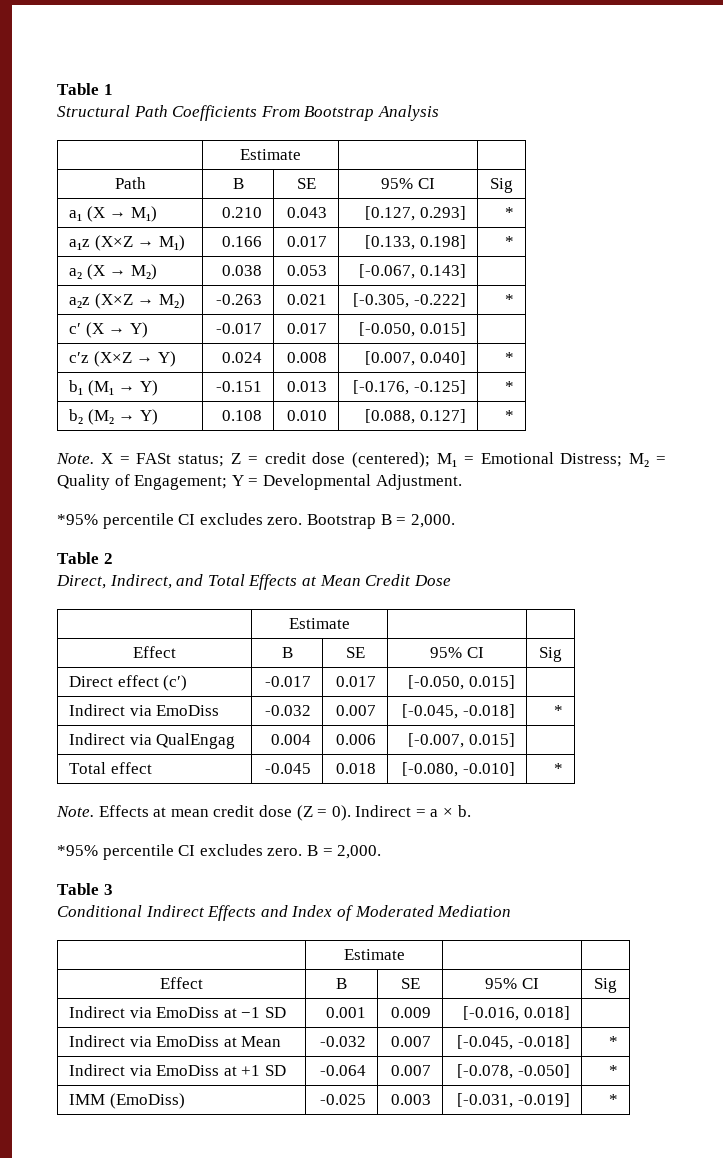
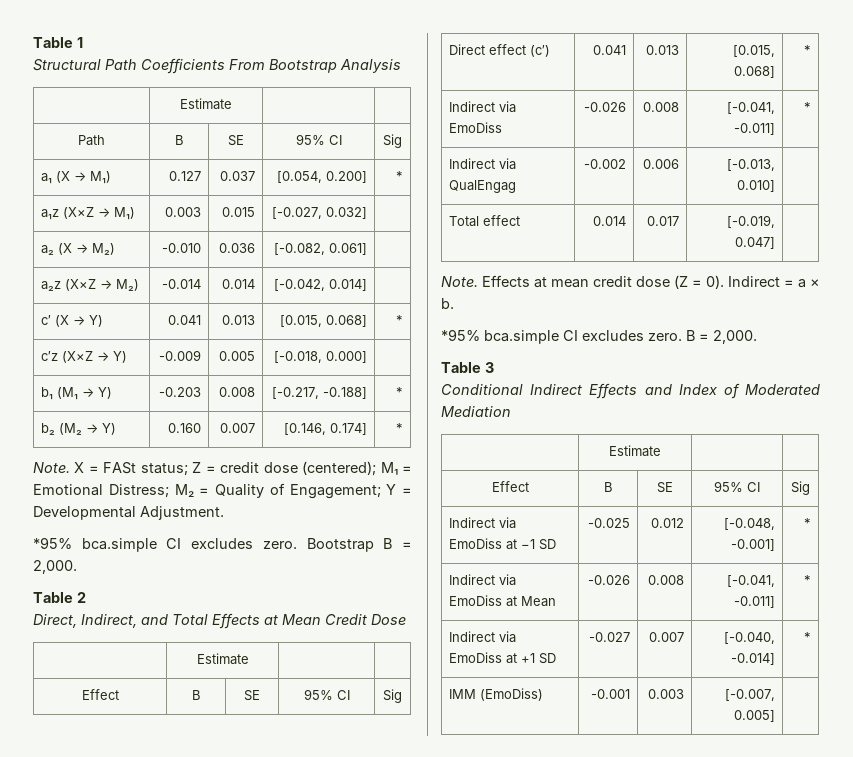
- a₁ (X → M₁) | 0.210 | 0.043 | [0.127, 0.293] | *
+ a₁ (X → M₁) | 0.127 | 0.037 | [0.054, 0.200] | *
- a₁z (X×Z → M₁) | 0.166 | 0.017 | [0.133, 0.198] | *
+ a₁z (X×Z → M₁) | 0.003 | 0.015 | [-0.027, 0.032] |
- a₂ (X → M₂) | 0.038 | 0.053 | [-0.067, 0.143] |
+ a₂ (X → M₂) | -0.010 | 0.036 | [-0.082, 0.061] |
- a₂z (X×Z → M₂) | -0.263 | 0.021 | [-0.305, -0.222] | *
+ a₂z (X×Z → M₂) | -0.014 | 0.014 | [-0.042, 0.014] |
- c′ (X → Y) | -0.017 | 0.017 | [-0.050, 0.015] |
+ c′ (X → Y) | 0.041 | 0.013 | [0.015, 0.068] | *
- c′z (X×Z → Y) | 0.024 | 0.008 | [0.007, 0.040] | *
+ c′z (X×Z → Y) | -0.009 | 0.005 | [-0.018, 0.000] |
- b₁ (M₁ → Y) | -0.151 | 0.013 | [-0.176, -0.125] | *
+ b₁ (M₁ → Y) | -0.203 | 0.008 | [-0.217, -0.188] | *
- b₂ (M₂ → Y) | 0.108 | 0.010 | [0.088, 0.127] | *
+ b₂ (M₂ → Y) | 0.160 | 0.007 | [0.146, 0.174] | *
  X = FASt status; Z = credit dose (centered); M₁ = Emotional Distress; M₂ = Quality of Engagement; Y = Developmental Adjustment.
- *95% percentile CI excludes zero.
+ *95% bca.simple CI excludes zero.
- Direct effect (c′) | -0.017 | 0.017 | [-0.050, 0.015] |
+ Direct effect (c′) | 0.041 | 0.013 | [0.015, 0.068] | *
- Indirect via EmoDiss | -0.032 | 0.007 | [-0.045, -0.018] | *
+ Indirect via EmoDiss | -0.026 | 0.008 | [-0.041, -0.011] | *
- Indirect via QualEngag | 0.004 | 0.006 | [-0.007, 0.015] |
+ Indirect via QualEngag | -0.002 | 0.006 | [-0.013, 0.010] |
- Total effect | -0.045 | 0.018 | [-0.080, -0.010] | *
+ Total effect | 0.014 | 0.017 | [-0.019, 0.047] |
  Indirect = a × b.
- *95% percentile CI excludes zero.
+ *95% bca.simple CI excludes zero.
- Indirect via EmoDiss at −1 SD | 0.001 | 0.009 | [-0.016, 0.018] |
+ Indirect via EmoDiss at −1 SD | -0.025 | 0.012 | [-0.048, -0.001] | *
- Indirect via EmoDiss at Mean | -0.032 | 0.007 | [-0.045, -0.018] | *
+ Indirect via EmoDiss at Mean | -0.026 | 0.008 | [-0.041, -0.011] | *
- Indirect via EmoDiss at +1 SD | -0.064 | 0.007 | [-0.078, -0.050] | *
+ Indirect via EmoDiss at +1 SD | -0.027 | 0.007 | [-0.040, -0.014] | *
- IMM (EmoDiss) | -0.025 | 0.003 | [-0.031, -0.019] | *
+ IMM (EmoDiss) | -0.001 | 0.003 | [-0.007, 0.005] |

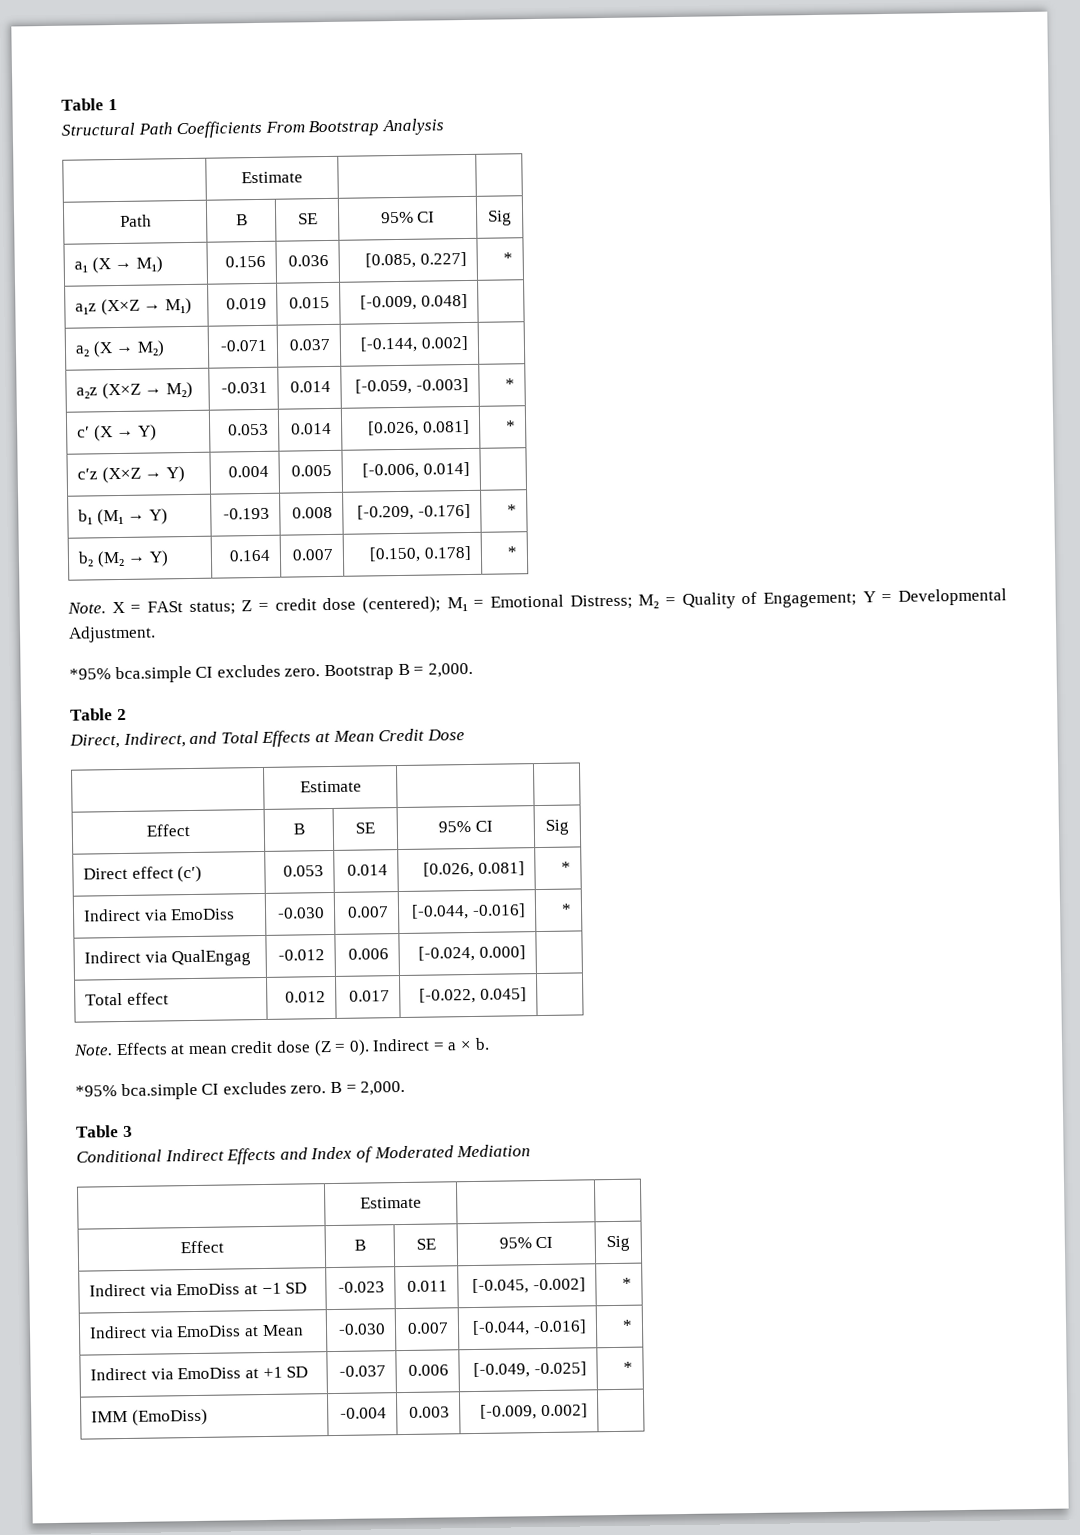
- a₁ (X → M₁) | 0.127 | 0.037 | [0.054, 0.200] | *
+ a₁ (X → M₁) | 0.156 | 0.036 | [0.085, 0.227] | *
- a₁z (X×Z → M₁) | 0.003 | 0.015 | [-0.027, 0.032] |
+ a₁z (X×Z → M₁) | 0.019 | 0.015 | [-0.009, 0.048] |
- a₂ (X → M₂) | -0.010 | 0.036 | [-0.082, 0.061] |
+ a₂ (X → M₂) | -0.071 | 0.037 | [-0.144, 0.002] |
- a₂z (X×Z → M₂) | -0.014 | 0.014 | [-0.042, 0.014] |
+ a₂z (X×Z → M₂) | -0.031 | 0.014 | [-0.059, -0.003] | *
- c′ (X → Y) | 0.041 | 0.013 | [0.015, 0.068] | *
+ c′ (X → Y) | 0.053 | 0.014 | [0.026, 0.081] | *
- c′z (X×Z → Y) | -0.009 | 0.005 | [-0.018, 0.000] |
+ c′z (X×Z → Y) | 0.004 | 0.005 | [-0.006, 0.014] |
- b₁ (M₁ → Y) | -0.203 | 0.008 | [-0.217, -0.188] | *
+ b₁ (M₁ → Y) | -0.193 | 0.008 | [-0.209, -0.176] | *
- b₂ (M₂ → Y) | 0.160 | 0.007 | [0.146, 0.174] | *
+ b₂ (M₂ → Y) | 0.164 | 0.007 | [0.150, 0.178] | *
- Direct effect (c′) | 0.041 | 0.013 | [0.015, 0.068] | *
+ Direct effect (c′) | 0.053 | 0.014 | [0.026, 0.081] | *
- Indirect via EmoDiss | -0.026 | 0.008 | [-0.041, -0.011] | *
+ Indirect via EmoDiss | -0.030 | 0.007 | [-0.044, -0.016] | *
- Indirect via QualEngag | -0.002 | 0.006 | [-0.013, 0.010] |
+ Indirect via QualEngag | -0.012 | 0.006 | [-0.024, 0.000] |
- Total effect | 0.014 | 0.017 | [-0.019, 0.047] |
+ Total effect | 0.012 | 0.017 | [-0.022, 0.045] |
- Indirect via EmoDiss at −1 SD | -0.025 | 0.012 | [-0.048, -0.001] | *
+ Indirect via EmoDiss at −1 SD | -0.023 | 0.011 | [-0.045, -0.002] | *
- Indirect via EmoDiss at Mean | -0.026 | 0.008 | [-0.041, -0.011] | *
+ Indirect via EmoDiss at Mean | -0.030 | 0.007 | [-0.044, -0.016] | *
- Indirect via EmoDiss at +1 SD | -0.027 | 0.007 | [-0.040, -0.014] | *
+ Indirect via EmoDiss at +1 SD | -0.037 | 0.006 | [-0.049, -0.025] | *
- IMM (EmoDiss) | -0.001 | 0.003 | [-0.007, 0.005] |
+ IMM (EmoDiss) | -0.004 | 0.003 | [-0.009, 0.002] |

